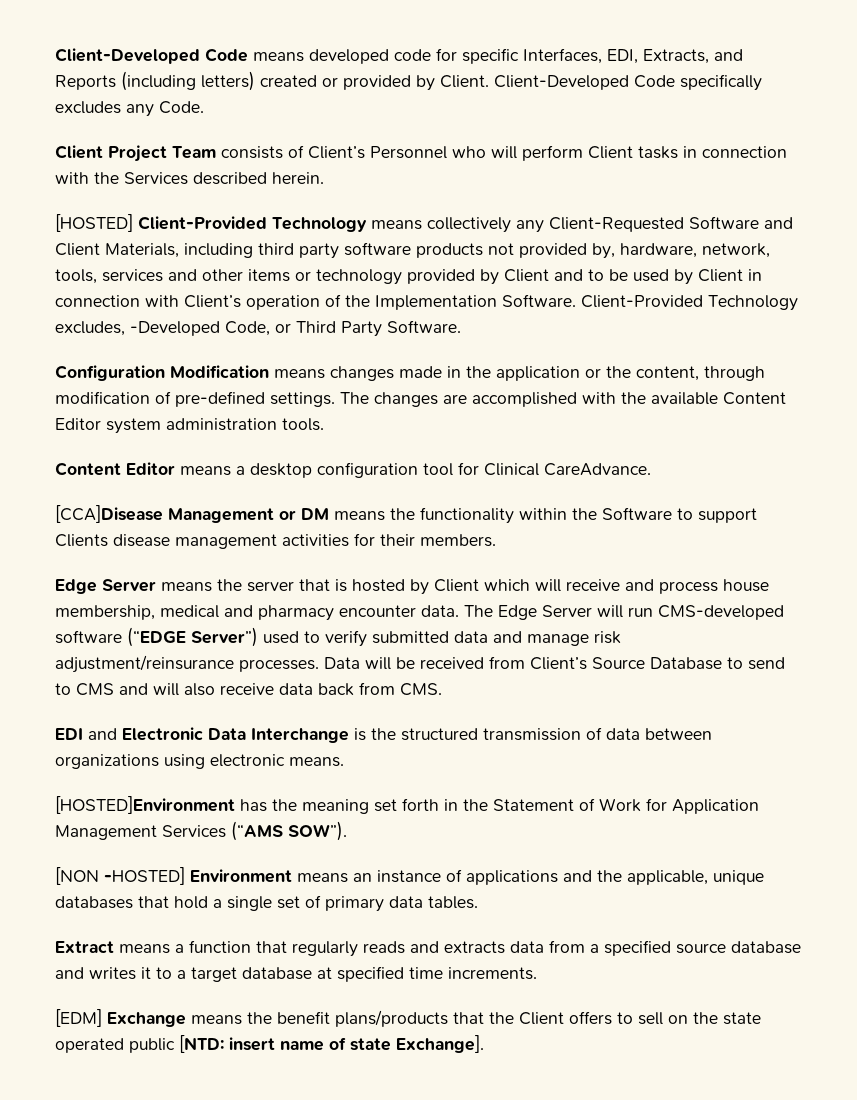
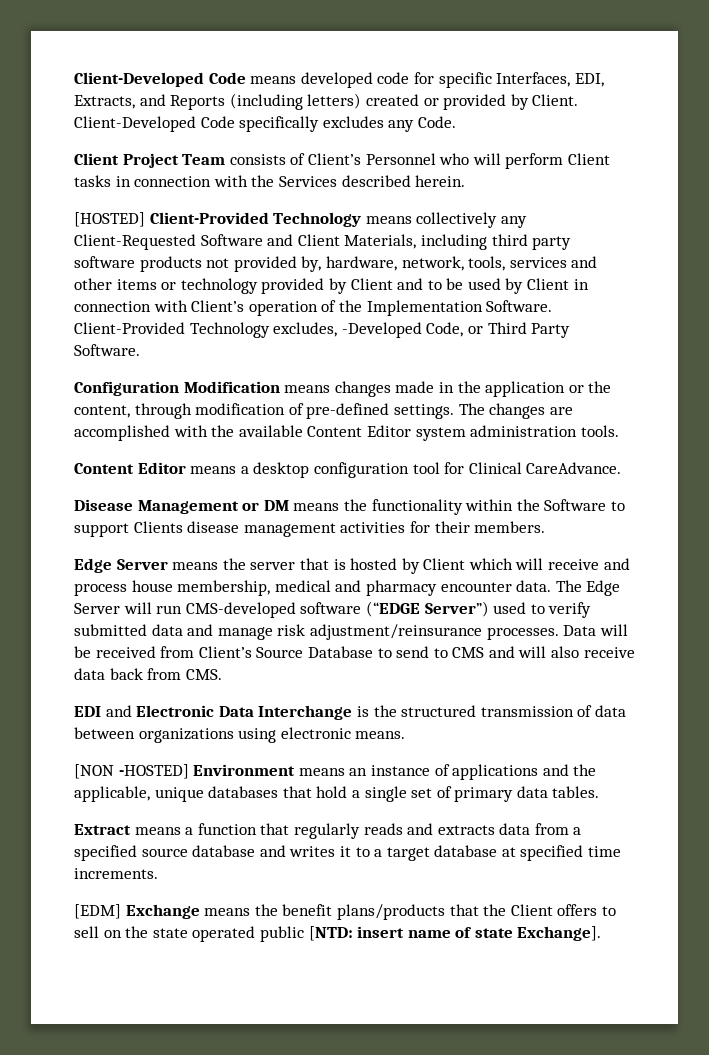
- [CCA]Disease Management or DM means the functionality within the Software to support Clients disease management activities for their members.
+ Disease Management or DM means the functionality within the Software to support Clients disease management activities for their members.
- [HOSTED]Environment has the meaning set forth in the Statement of Work for Application Management Services (“AMS SOW”).

